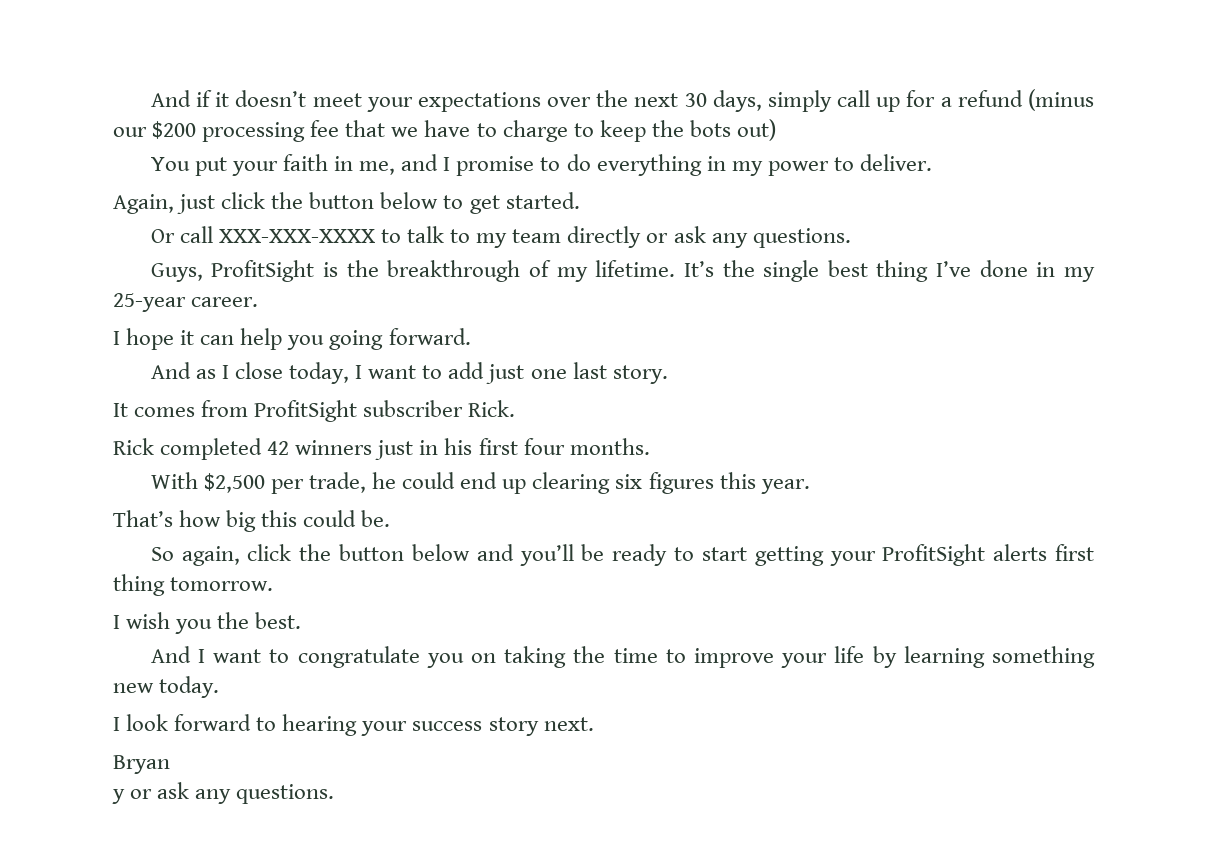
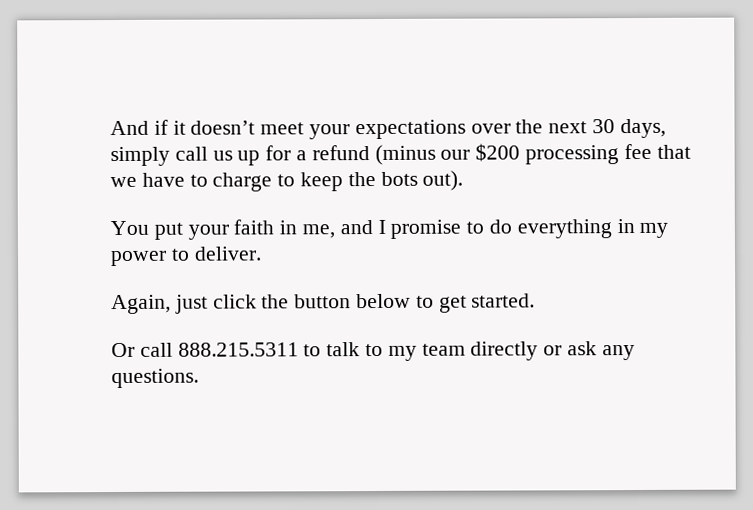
- And if it doesn’t meet your expectations over the next 30 days, simply call up for a refund (minus our $200 processing fee that we have to charge to keep the bots out)
+ And if it doesn’t meet your expectations over the next 30 days, simply call us up for a refund (minus our $200 processing fee that we have to charge to keep the bots out).
- Or call XXX-XXX-XXXX to talk to my team directly or ask any questions.
+ Or call 888.215.5311 to talk to my team directly or ask any questions.
- Guys, ProfitSight is the breakthrough of my lifetime. It’s the single best thing I’ve done in my 25-year career.
- I hope it can help you going forward.
- And as I close today, I want to add just one last story.
- It comes from ProfitSight subscriber Rick.
- Rick completed 42 winners just in his first four months.
- With $2,500 per trade, he could end up clearing six figures this year.
- That’s how big this could be.
- So again, click the button below and you’ll be ready to start getting your ProfitSight alerts first thing tomorrow.
- I wish you the best.
- And I want to congratulate you on taking the time to improve your life by learning something new today.
- I look forward to hearing your success story next.
- Bryan
- y or ask any questions.

